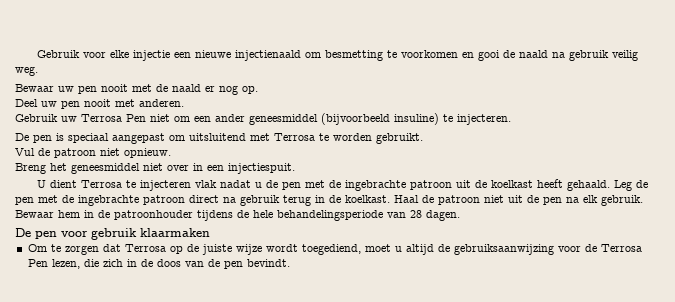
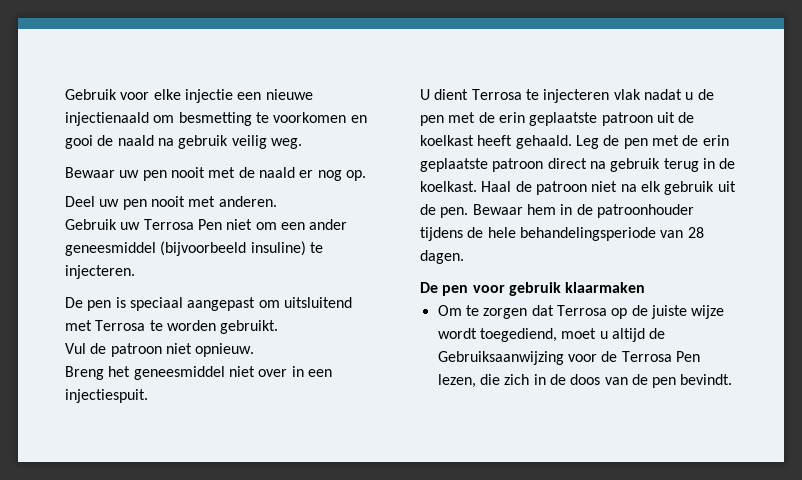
- U dient Terrosa te injecteren vlak nadat u de pen met de ingebrachte patroon uit de koelkast heeft gehaald.
+ U dient Terrosa te injecteren vlak nadat u de pen met de erin geplaatste patroon uit de koelkast heeft gehaald.
- Leg de pen met de ingebrachte patroon direct na gebruik terug in de koelkast.
+ Leg de pen met de erin geplaatste patroon direct na gebruik terug in de koelkast.
- Haal de patroon niet uit de pen na elk gebruik.
+ Haal de patroon niet na elk gebruik uit de pen.
- Om te zorgen dat Terrosa op de juiste wijze wordt toegediend, moet u altijd de gebruiksaanwijzing voor de Terrosa Pen lezen, die zich in de doos van de pen bevindt.
+ Om te zorgen dat Terrosa op de juiste wijze wordt toegediend, moet u altijd de Gebruiksaanwijzing voor de Terrosa Pen lezen, die zich in de doos van de pen bevindt.

